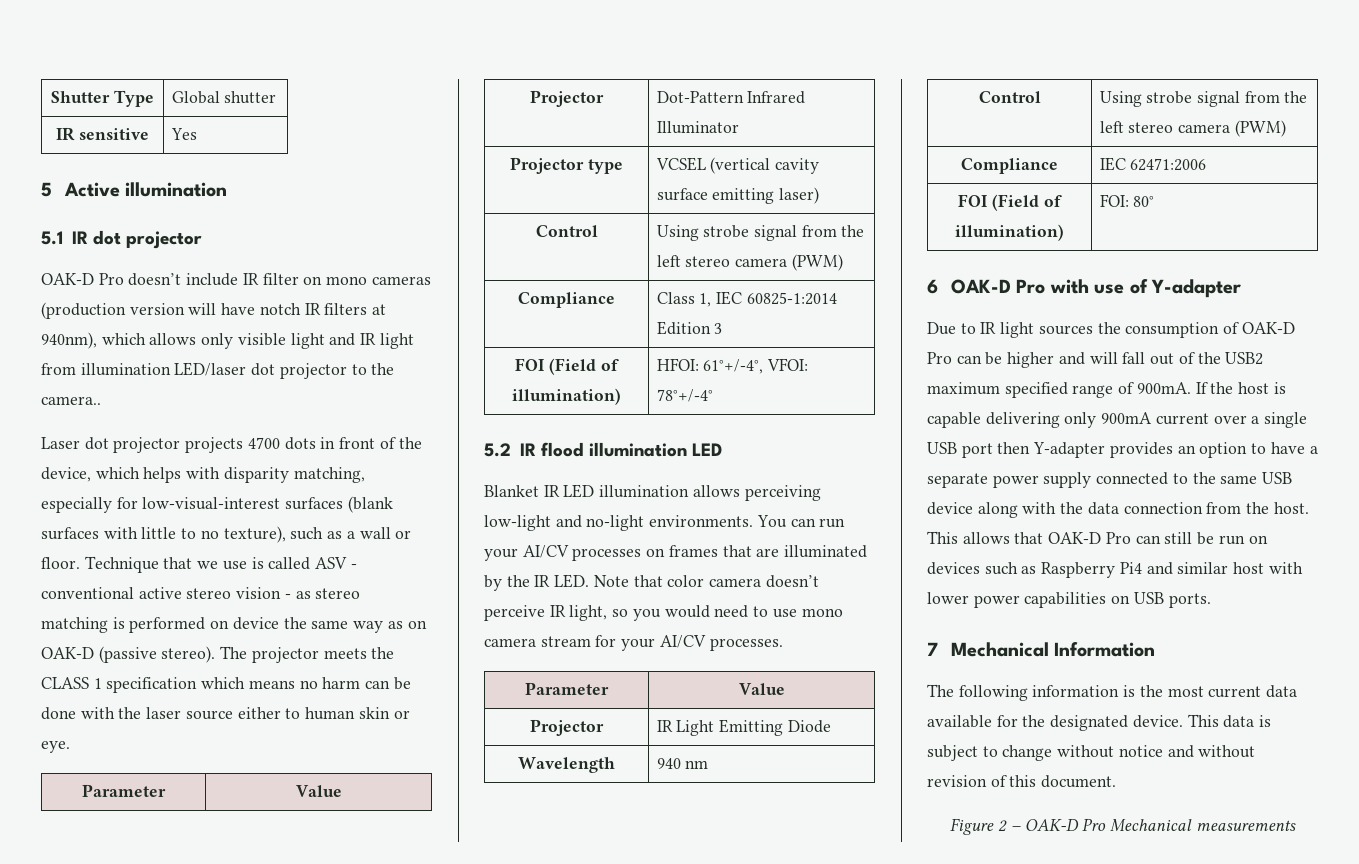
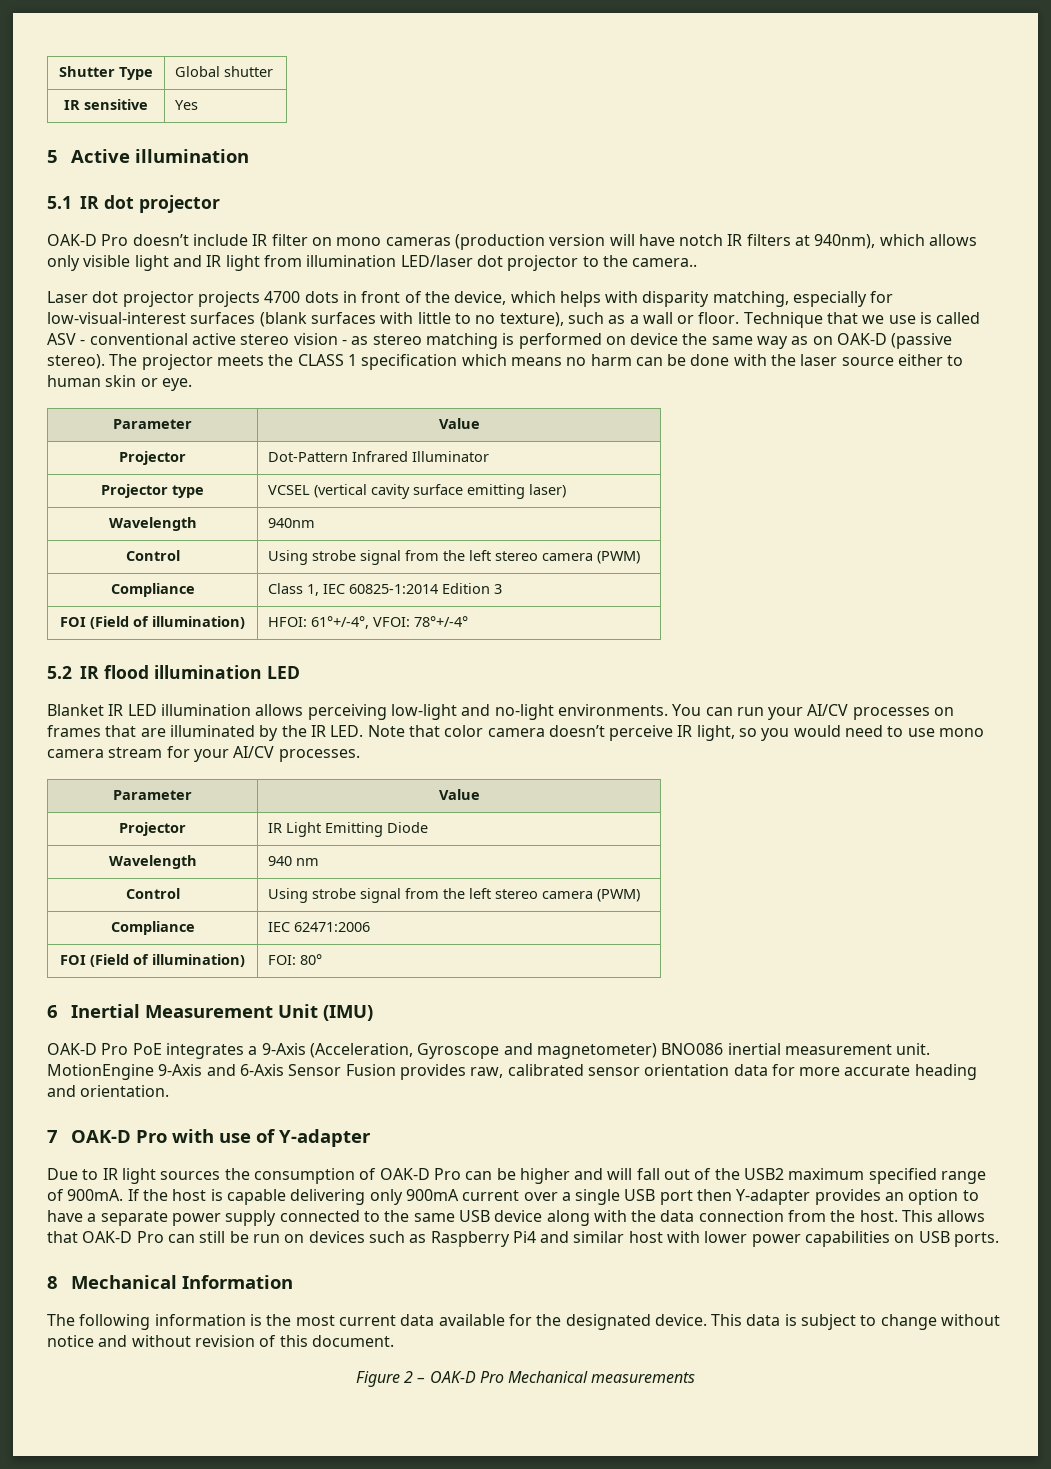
+ Wavelength | 940nm
- 6 OAK-D Pro with use of Y-adapter
+ 6 Inertial Measurement Unit (IMU)
+ OAK-D Pro PoE integrates a 9-Axis (Acceleration, Gyroscope and magnetometer) BNO086 inertial measurement unit. MotionEngine 9-Axis and 6-Axis Sensor Fusion provides raw, calibrated sensor orientation data for more accurate heading and orientation.
+ 7 OAK-D Pro with use of Y-adapter
- 7 Mechanical Information
+ 8 Mechanical Information

